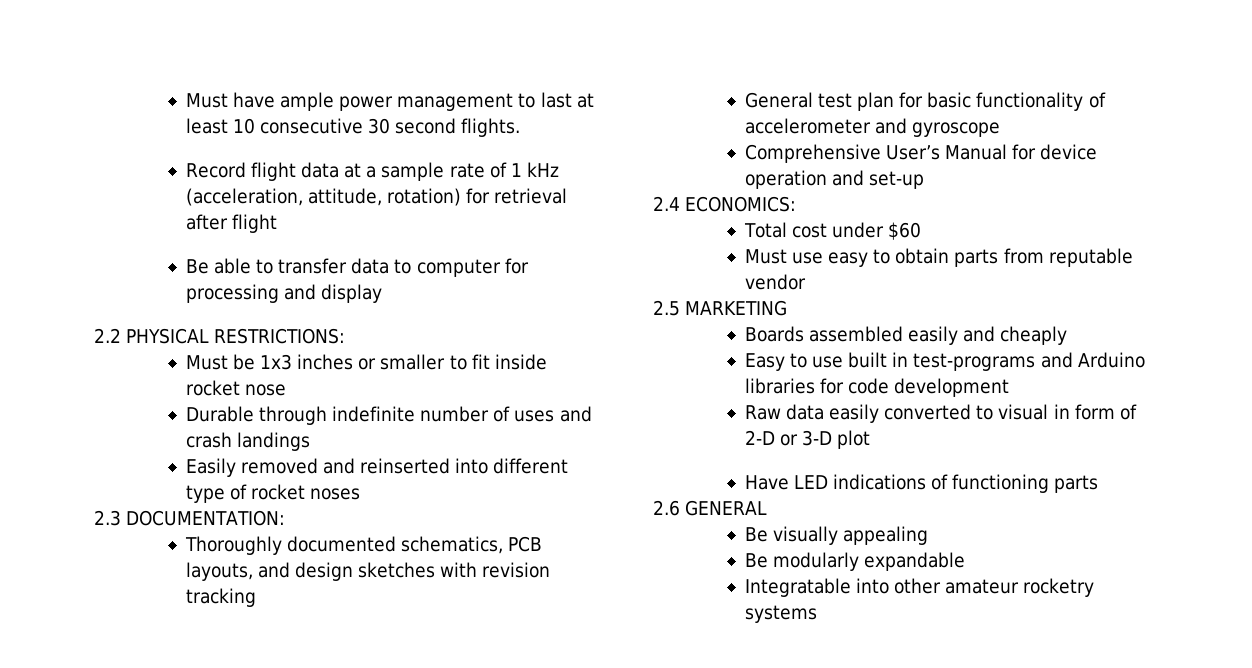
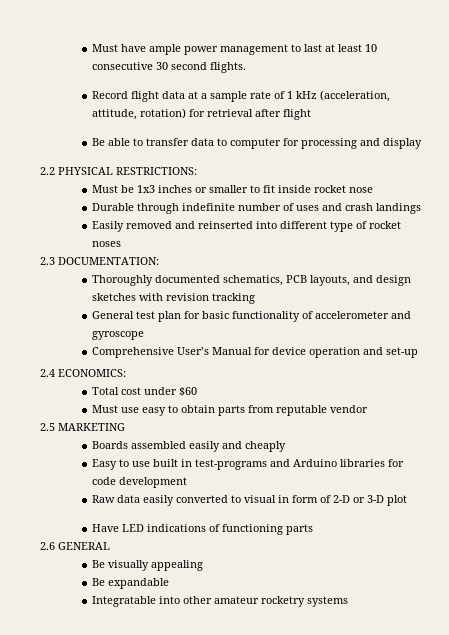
- Be modularly expandable
+ Be expandable

